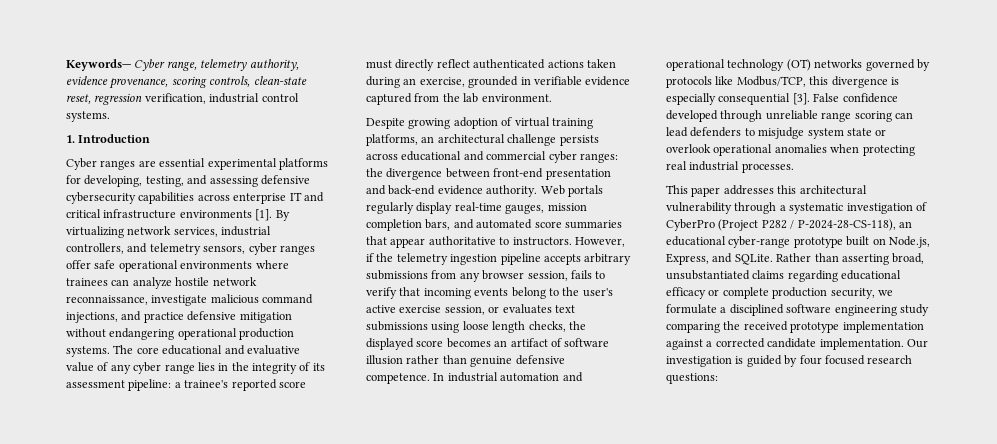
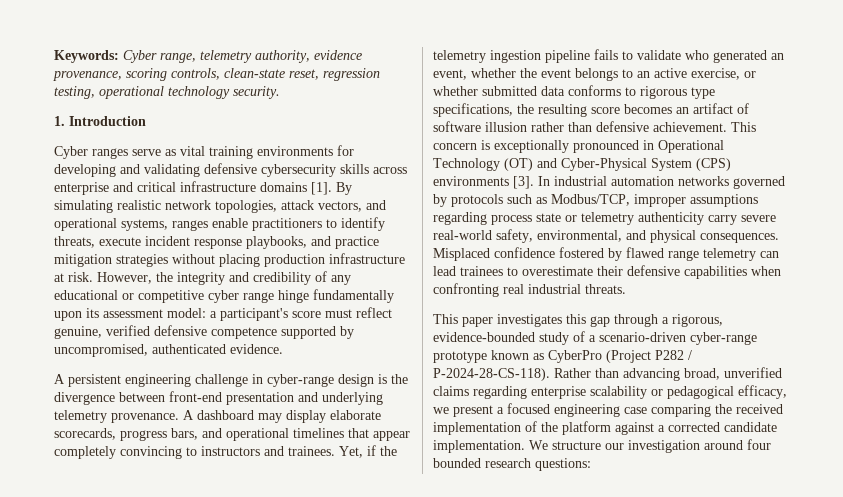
- Keywords— Cyber range, telemetry authority, evidence provenance, scoring controls, clean-state reset, regression verification, industrial control systems.
+ Keywords: Cyber range, telemetry authority, evidence provenance, scoring controls, clean-state reset, regression testing, operational technology security.
- Cyber ranges are essential experimental platforms for developing, testing, and assessing defensive cybersecurity capabilities across enterprise IT and critical infrastructure environments [1].
+ Cyber ranges serve as vital training environments for developing and validating defensive cybersecurity skills across enterprise and critical infrastructure domains [1].
- By virtualizing network services, industrial controllers, and telemetry sensors, cyber ranges offer safe operational environments where trainees can analyze hostile network reconnaissance, investigate malicious command injections, and practice defensive mitigation without endangering operational production systems. The core educational and evaluative value of any cyber range lies in the integrity of its assessment pipeline: a trainee's reported score must directly reflect authenticated actions taken during an exercise, grounded in verifiable evidence captured from the lab environment.
- Despite growing adoption of virtual training platforms, an architectural challenge persists across educational and commercial cyber ranges: the divergence between front-end presentation and back-end evidence authority. Web portals regularly display real-time gauges, mission completion bars, and automated score summaries that appear authoritative to instructors. However, if the telemetry ingestion pipeline accepts arbitrary submissions from any browser session, fails to verify that incoming events belong to the user's active exercise session, or evaluates text submissions using loose length checks, the displayed score becomes an artifact of software illusion rather than genuine defensive competence. In industrial automation and operational technology (OT) networks governed by protocols like Modbus/TCP, this divergence is especially consequential [3]. False confidence developed through unreliable range scoring can lead defenders to misjudge system state or overlook operational anomalies when protecting real industrial processes.
+ By simulating realistic network topologies, attack vectors, and operational systems, ranges enable practitioners to identify threats, execute incident response playbooks, and practice mitigation strategies without placing production infrastructure at risk. However, the integrity and credibility of any educational or competitive cyber range hinge fundamentally upon its assessment model: a participant's score must reflect genuine, verified defensive competence supported by uncompromised, authenticated evidence.
+ A persistent engineering challenge in cyber-range design is the divergence between front-end presentation and underlying telemetry provenance. A dashboard may display elaborate scorecards, progress bars, and operational timelines that appear completely convincing to instructors and trainees. Yet, if the telemetry ingestion pipeline fails to validate who generated an event, whether the event belongs to an active exercise, or whether submitted data conforms to rigorous type specifications, the resulting score becomes an artifact of software illusion rather than defensive achievement. This concern is exceptionally pronounced in Operational Technology (OT) and Cyber-Physical System (CPS) environments [3]. In industrial automation networks governed by protocols such as Modbus/TCP, improper assumptions regarding process state or telemetry authenticity carry severe real-world safety, environmental, and physical consequences. Misplaced confidence fostered by flawed range telemetry can lead trainees to overestimate their defensive capabilities when confronting real industrial threats.
- This paper addresses this architectural vulnerability through a systematic investigation of CyberPro (Project P282 / P-2024-28-CS-118), an educational cyber-range prototype built on Node.js, Express, and SQLite. Rather than asserting broad, unsubstantiated claims regarding educational efficacy or complete production security, we formulate a disciplined software engineering study comparing the received prototype implementation against a corrected candidate implementation.
+ This paper investigates this gap through a rigorous, evidence-bounded study of a scenario-driven cyber-range prototype known as CyberPro (Project P282 / P-2024-28-CS-118). Rather than advancing broad, unverified claims regarding enterprise scalability or pedagogical efficacy, we present a focused engineering case comparing the received implementation of the platform against a corrected candidate implementation.
- Our investigation is guided by four focused research questions:
+ We structure our investigation around four bounded research questions:

